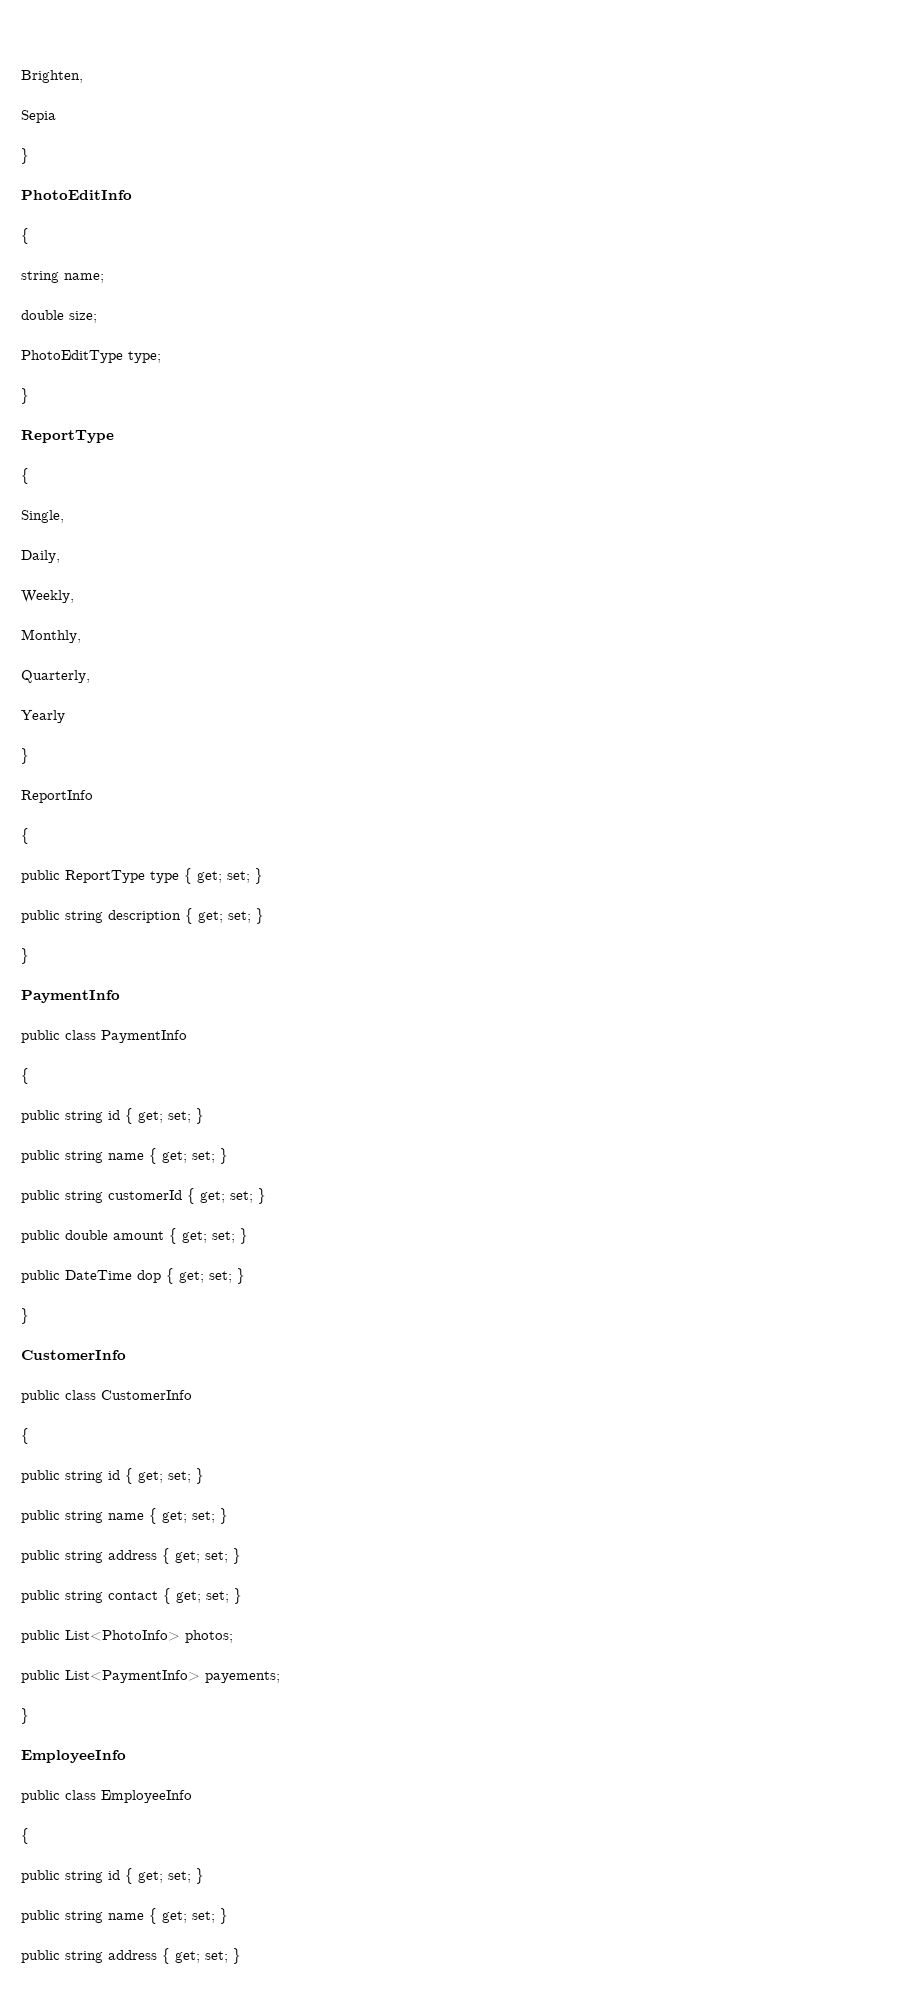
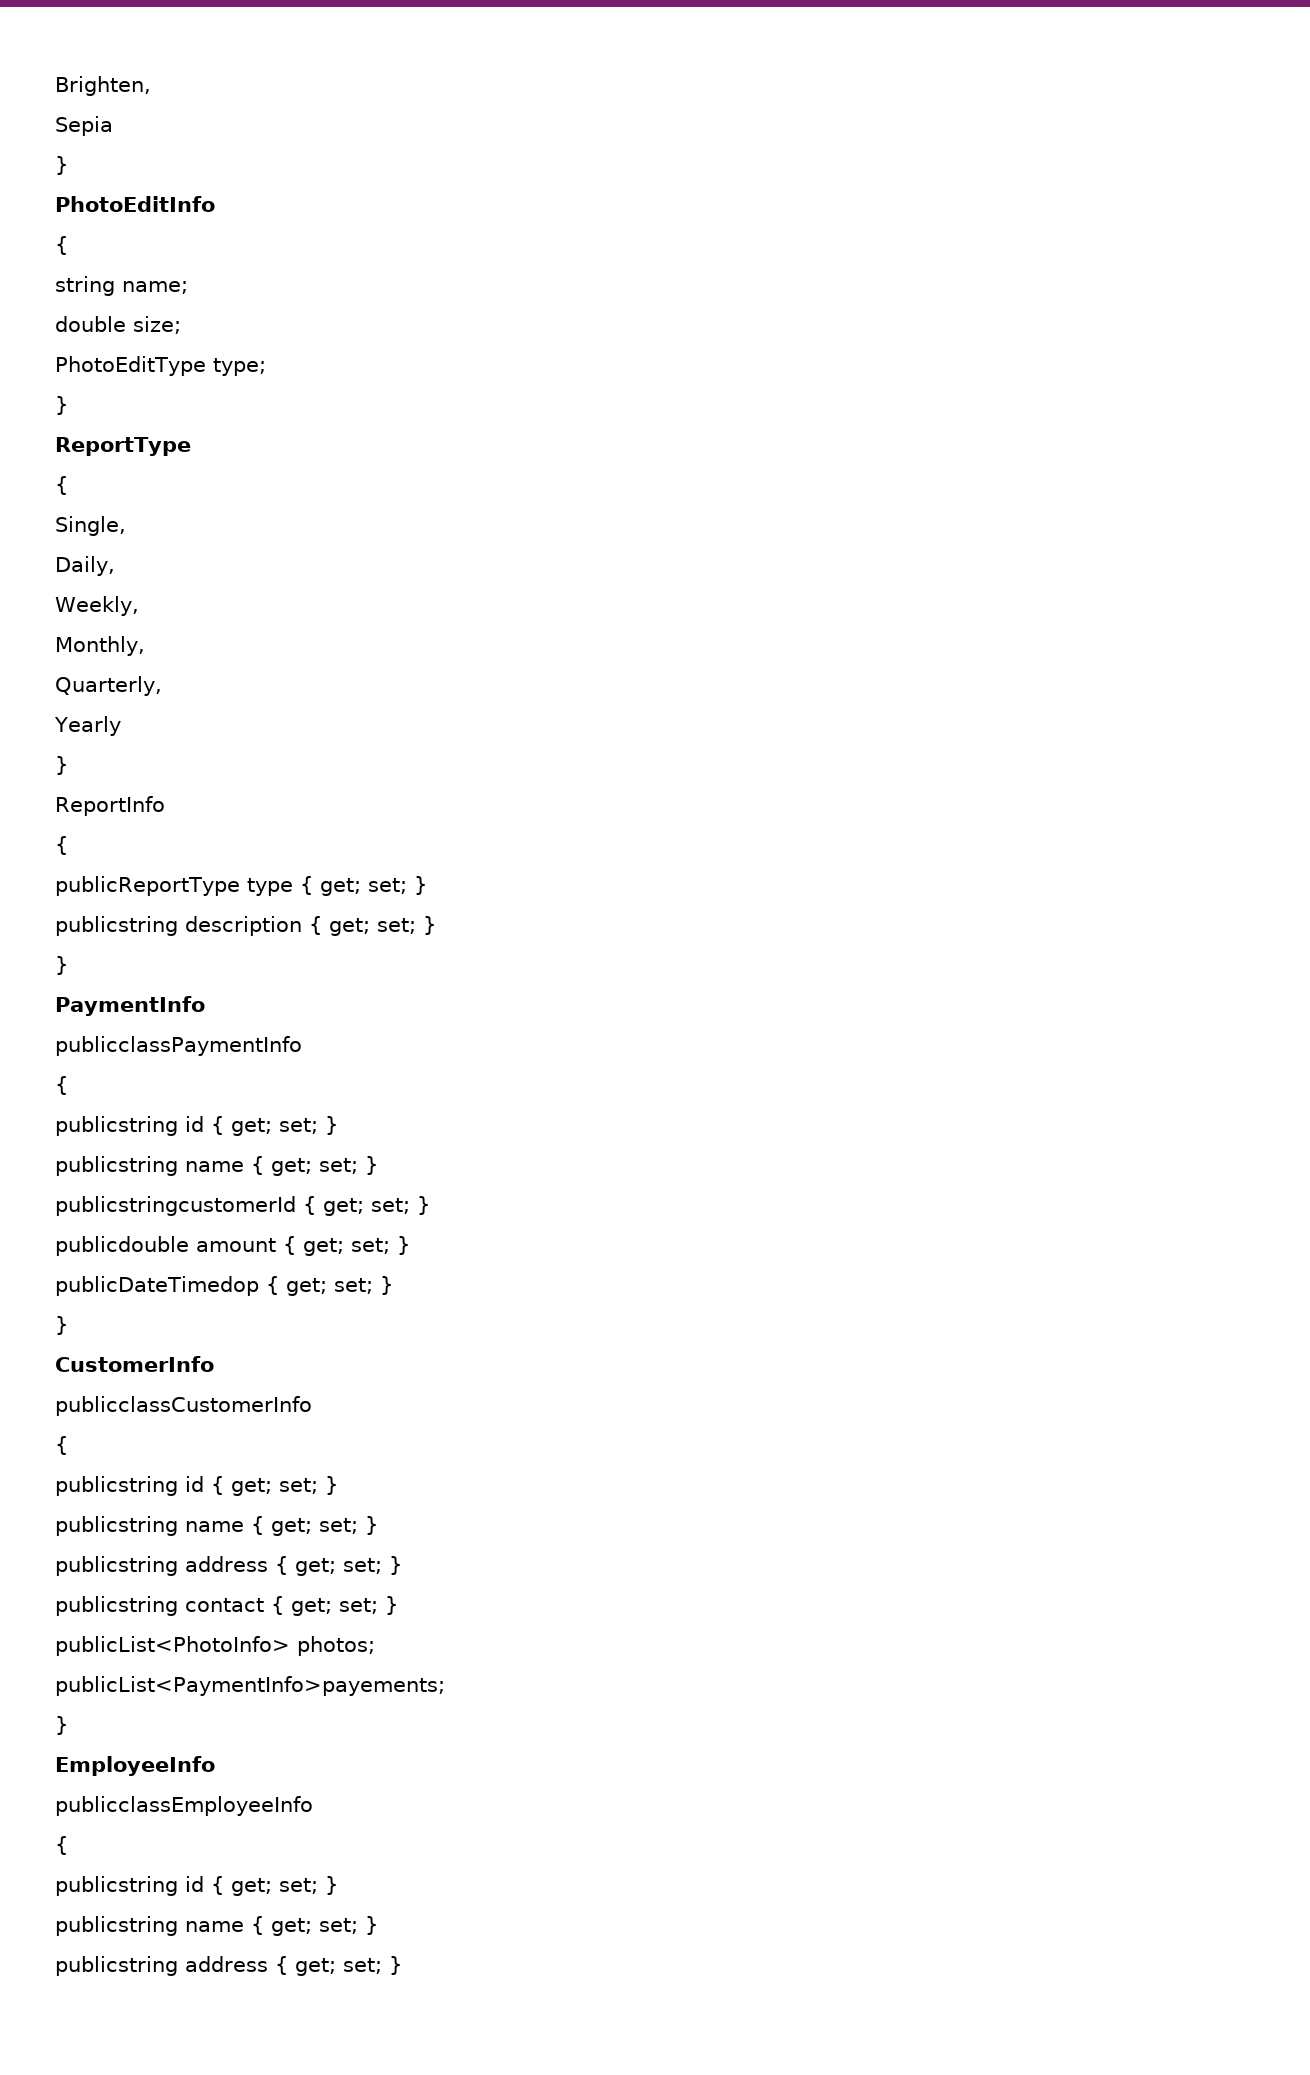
- public ReportType type { get; set; }
+ publicReportType type { get; set; }
- public string description { get; set; }
+ publicstring description { get; set; }
- public class PaymentInfo
+ publicclassPaymentInfo
  {
- public string id { get; set; }
- public string name { get; set; }
- public string customerId { get; set; }
- public double amount { get; set; }
+ publicstring id { get; set; }
+ publicstring name { get; set; }
+ publicstringcustomerId { get; set; }
+ publicdouble amount { get; set; }
- public DateTime dop { get; set; }
+ publicDateTimedop { get; set; }
- public class CustomerInfo
+ publicclassCustomerInfo
  {
- public string id { get; set; }
- public string name { get; set; }
- public string address { get; set; }
+ publicstring id { get; set; }
+ publicstring name { get; set; }
+ publicstring address { get; set; }
- public string contact { get; set; }
+ publicstring contact { get; set; }
- public List<PhotoInfo> photos;
+ publicList<PhotoInfo> photos;
- public List<PaymentInfo> payements;
+ publicList<PaymentInfo>payements;
- public class EmployeeInfo
+ publicclassEmployeeInfo
  {
- public string id { get; set; }
- public string name { get; set; }
- public string address { get; set; }
+ publicstring id { get; set; }
+ publicstring name { get; set; }
+ publicstring address { get; set; }

